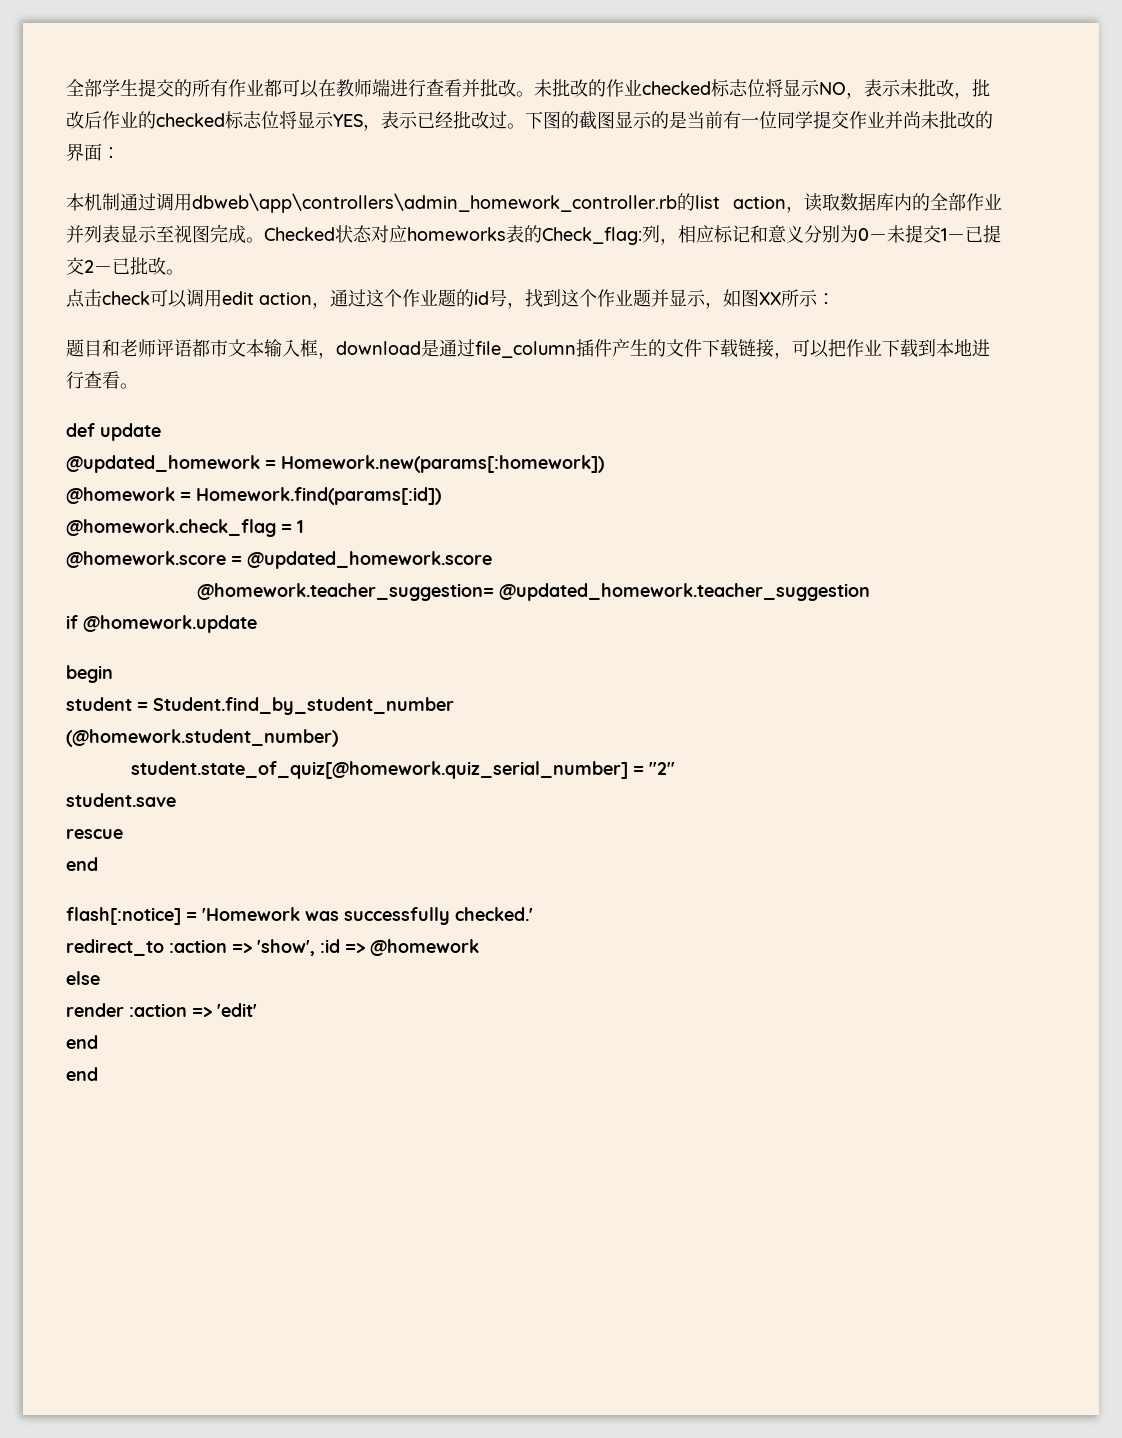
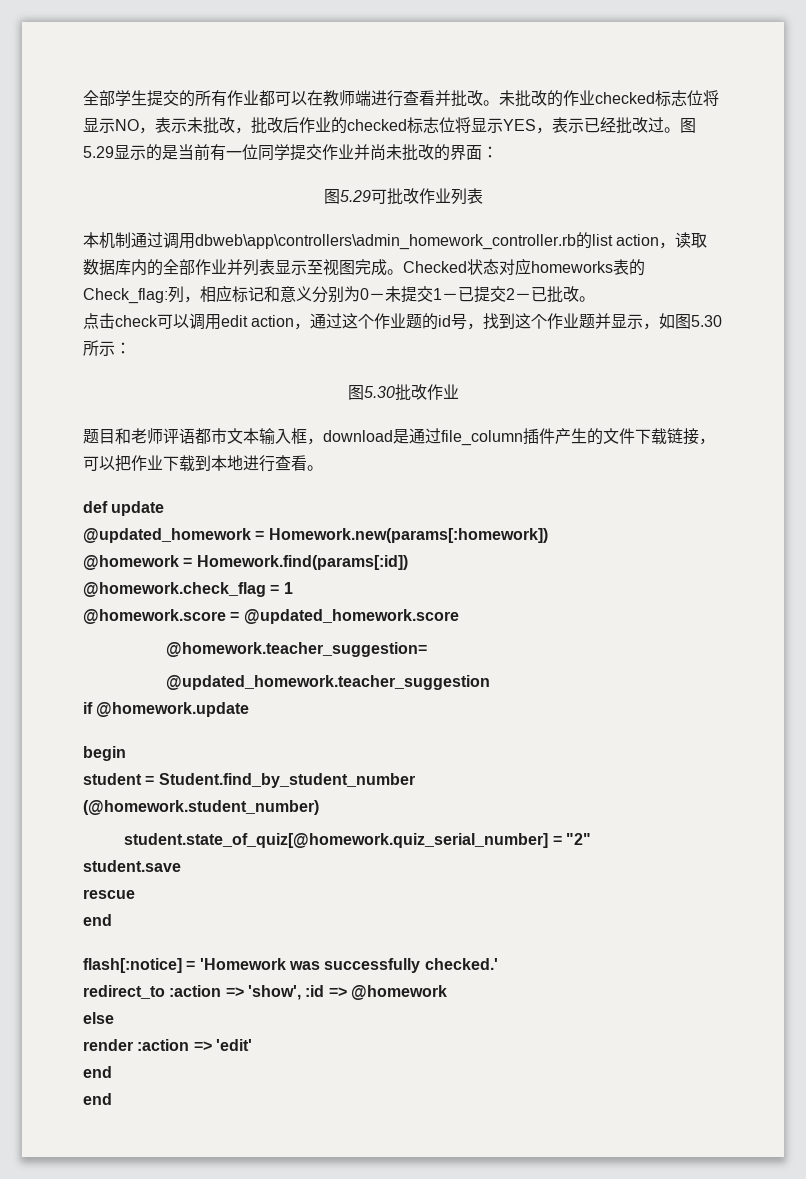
- 下图的截图显示的是当前有一位同学提交作业并尚未批改的界面：
+ 图5.29显示的是当前有一位同学提交作业并尚未批改的界面：
+ 图5.29可批改作业列表
- 点击check可以调用edit action，通过这个作业题的id号，找到这个作业题并显示，如图XX所示：
+ 点击check可以调用edit action，通过这个作业题的id号，找到这个作业题并显示，如图5.30所示：
+ 图5.30批改作业
- @homework.teacher_suggestion= @updated_homework.teacher_suggestion
+ @homework.teacher_suggestion=
+ @updated_homework.teacher_suggestion

